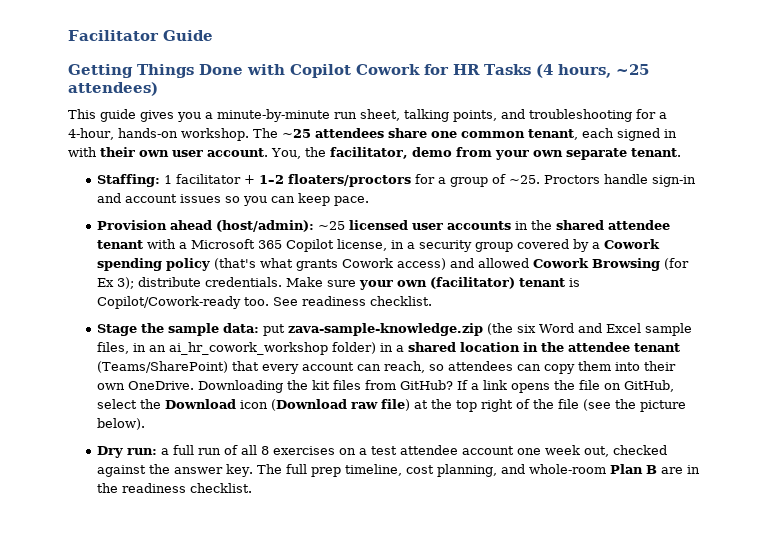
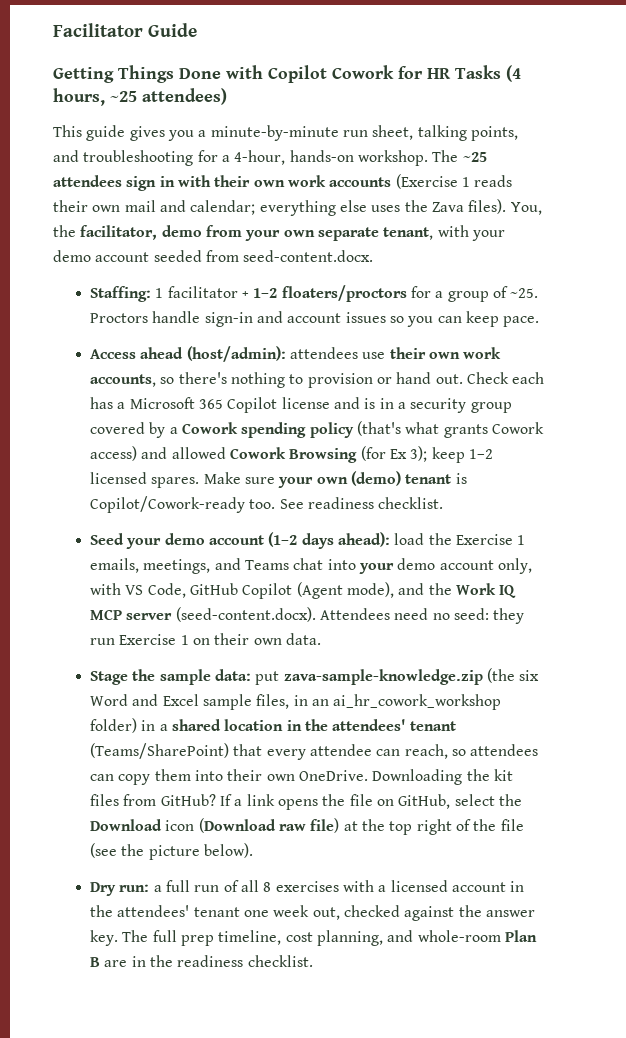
- The ~25 attendees share one common tenant, each signed in with their own user account.
+ The ~25 attendees sign in with their own work accounts (Exercise 1 reads their own mail and calendar; everything else uses the Zava files).
- You, the facilitator, demo from your own separate tenant.
+ You, the facilitator, demo from your own separate tenant, with your demo account seeded from seed-content.docx.
- Provision ahead (host/admin): ~25 licensed user accounts in the shared attendee tenant with a Microsoft 365 Copilot license, in a security group covered by a Cowork spending policy (that's what grants Cowork access) and allowed Cowork Browsing (for Ex 3); distribute credentials.
+ Access ahead (host/admin): attendees use their own work accounts, so there's nothing to provision or hand out. Check each has a Microsoft 365 Copilot license and is in a security group covered by a Cowork spending policy (that's what grants Cowork access) and allowed Cowork Browsing (for Ex 3); keep 1–2 licensed spares.
- Make sure your own (facilitator) tenant is Copilot/Cowork-ready too.
+ Make sure your own (demo) tenant is Copilot/Cowork-ready too.
+ Seed your demo account (1–2 days ahead): load the Exercise 1 emails, meetings, and Teams chat into your demo account only, with VS Code, GitHub Copilot (Agent mode), and the Work IQ MCP server (seed-content.docx). Attendees need no seed: they run Exercise 1 on their own data.
- Stage the sample data: put zava-sample-knowledge.zip (the six Word and Excel sample files, in an ai_hr_cowork_workshop folder) in a shared location in the attendee tenant (Teams/SharePoint) that every account can reach, so attendees can copy them into their own OneDrive.
+ Stage the sample data: put zava-sample-knowledge.zip (the six Word and Excel sample files, in an ai_hr_cowork_workshop folder) in a shared location in the attendees' tenant (Teams/SharePoint) that every attendee can reach, so attendees can copy them into their own OneDrive.
- Dry run: a full run of all 8 exercises on a test attendee account one week out, checked against the answer key.
+ Dry run: a full run of all 8 exercises with a licensed account in the attendees' tenant one week out, checked against the answer key.

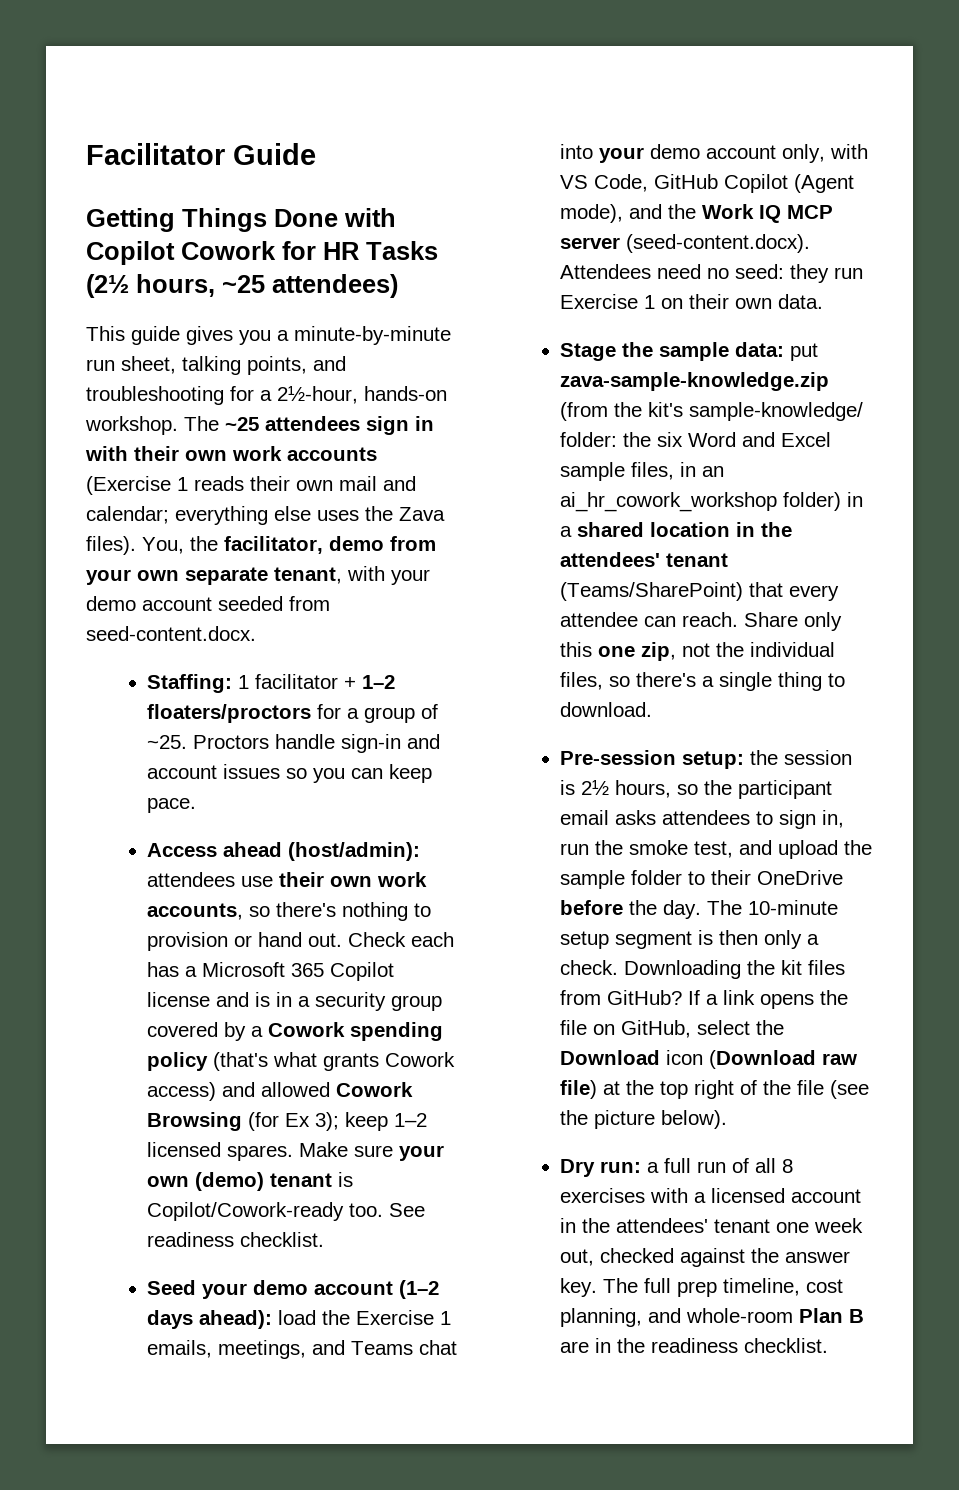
- Getting Things Done with Copilot Cowork for HR Tasks (4 hours, ~25 attendees)
+ Getting Things Done with Copilot Cowork for HR Tasks (2½ hours, ~25 attendees)
- This guide gives you a minute-by-minute run sheet, talking points, and troubleshooting for a 4-hour, hands-on workshop.
+ This guide gives you a minute-by-minute run sheet, talking points, and troubleshooting for a 2½-hour, hands-on workshop.
- Stage the sample data: put zava-sample-knowledge.zip (the six Word and Excel sample files, in an ai_hr_cowork_workshop folder) in a shared location in the attendees' tenant (Teams/SharePoint) that every attendee can reach, so attendees can copy them into their own OneDrive.
+ Stage the sample data: put zava-sample-knowledge.zip (from the kit's sample-knowledge/ folder: the six Word and Excel sample files, in an ai_hr_cowork_workshop folder) in a shared location in the attendees' tenant (Teams/SharePoint) that every attendee can reach. Share only this one zip, not the individual files, so there's a single thing to download.
+ Pre-session setup: the session is 2½ hours, so the participant email asks attendees to sign in, run the smoke test, and upload the sample folder to their OneDrive before the day. The 10-minute setup segment is then only a check.

